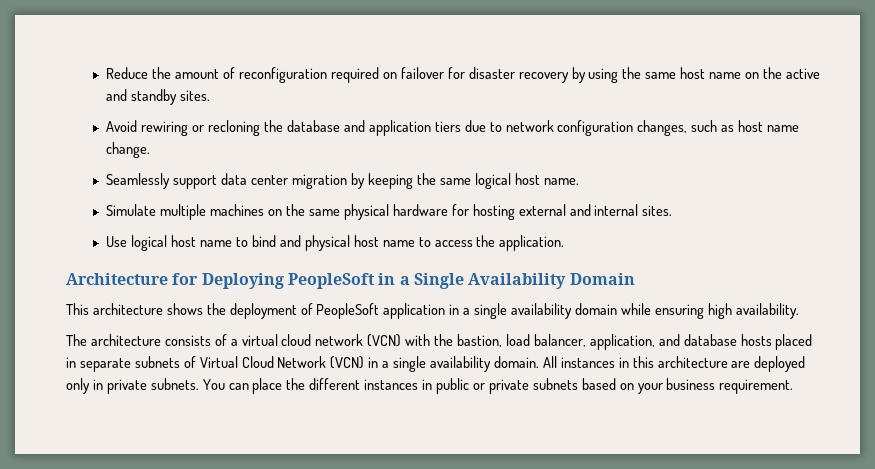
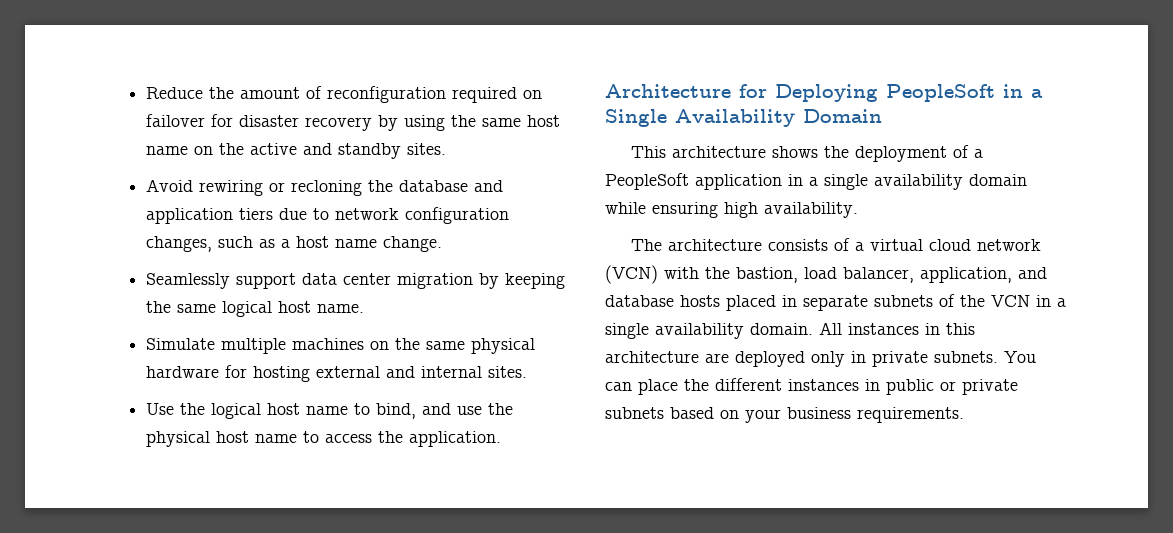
- Avoid rewiring or recloning the database and application tiers due to network configuration changes, such as host name change.
+ Avoid rewiring or recloning the database and application tiers due to network configuration changes, such as a host name change.
- Use logical host name to bind and physical host name to access the application.
+ Use the logical host name to bind, and use the physical host name to access the application.
- This architecture shows the deployment of PeopleSoft application in a single availability domain while ensuring high availability.
+ This architecture shows the deployment of a PeopleSoft application in a single availability domain while ensuring high availability.
- The architecture consists of a virtual cloud network (VCN) with the bastion, load balancer, application, and database hosts placed in separate subnets of Virtual Cloud Network (VCN) in a single availability domain.
+ The architecture consists of a virtual cloud network (VCN) with the bastion, load balancer, application, and database hosts placed in separate subnets of the VCN in a single availability domain.
- You can place the different instances in public or private subnets based on your business requirement.
+ You can place the different instances in public or private subnets based on your business requirements.

